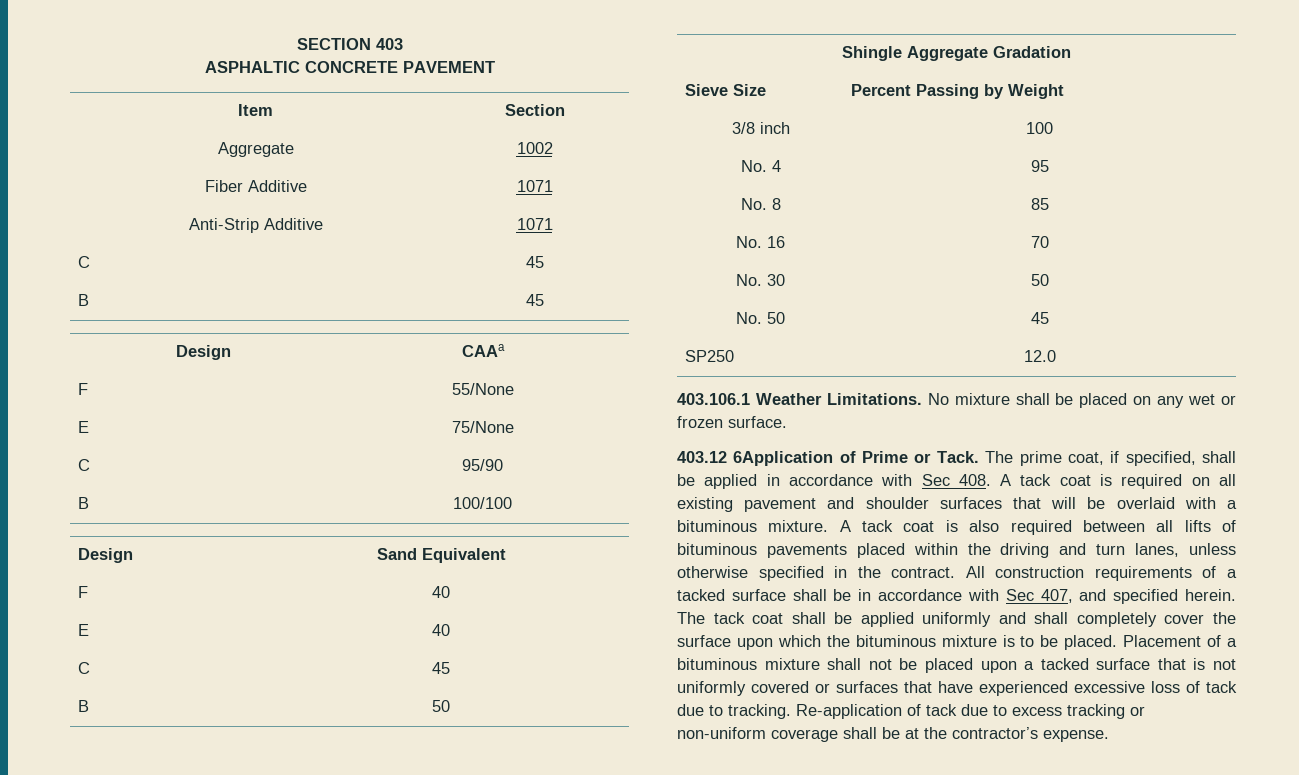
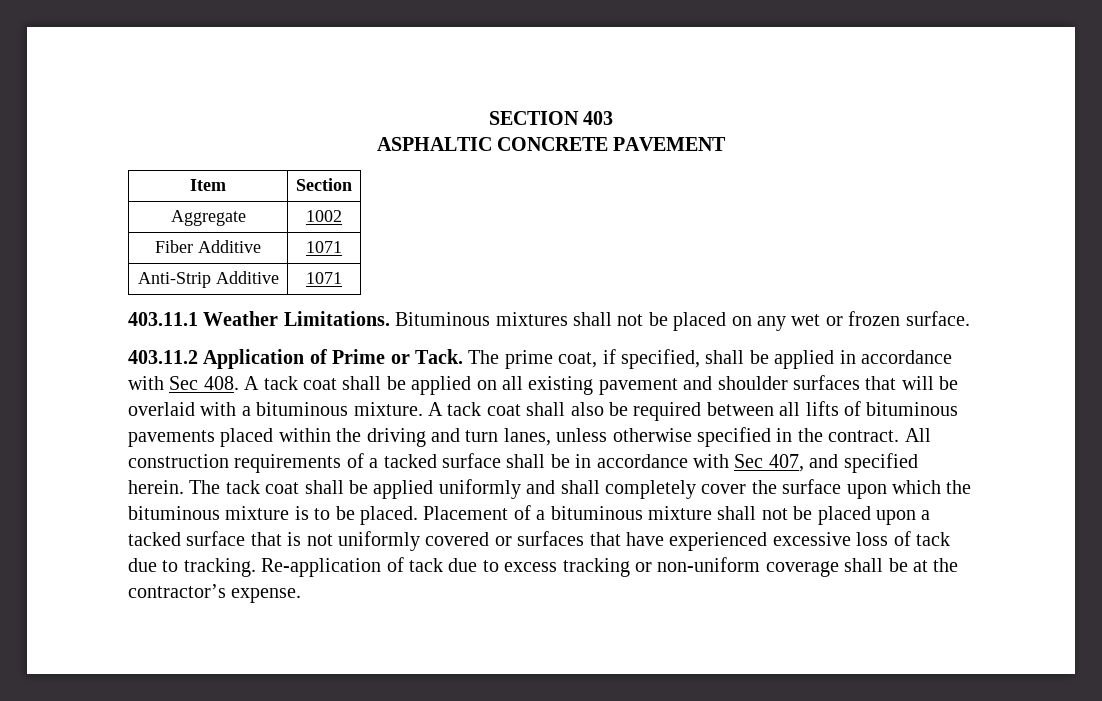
  Anti-Strip Additive | 1071
- C | 45
- B | 45
- Design | CAAa
- F | 55/None
- E | 75/None
- C | 95/90
- B | 100/100
- Design | Sand Equivalent
- F | 40
- E | 40
- C | 45
- B | 50
- Shingle Aggregate Gradation
- Sieve Size | Percent Passing by Weight
- 3/8 inch | 100
- No. 4 | 95
- No. 8 | 85
- No. 16 | 70
- No. 30 | 50
- No. 50 | 45
- SP250 | 12.0
- 403.106.1 Weather Limitations. No mixture shall be placed on any wet or frozen surface.
+ 403.11.1 Weather Limitations. Bituminous mixtures shall not be placed on any wet or frozen surface.
- 403.12 6Application of Prime or Tack.
+ 403.11.2 Application of Prime or Tack.
- The prime coat, if specified, shall be applied in accordance with Sec 408. A tack coat is required on all existing pavement and shoulder surfaces that will be overlaid with a bituminous mixture.
+ The prime coat, if specified, shall be applied in accordance with Sec 408. A tack coat shall be applied on all existing pavement and shoulder surfaces that will be overlaid with a bituminous mixture.
- A tack coat is also required between all lifts of bituminous pavements placed within the driving and turn lanes, unless otherwise specified in the contract.
+ A tack coat shall also be required between all lifts of bituminous pavements placed within the driving and turn lanes, unless otherwise specified in the contract.

